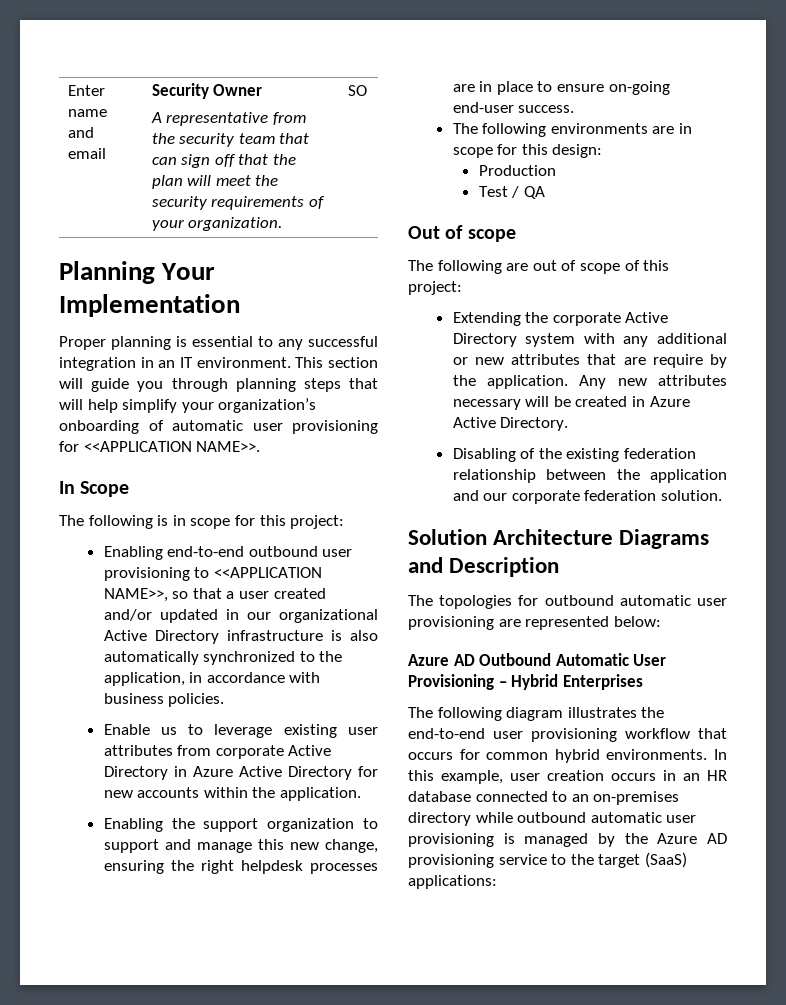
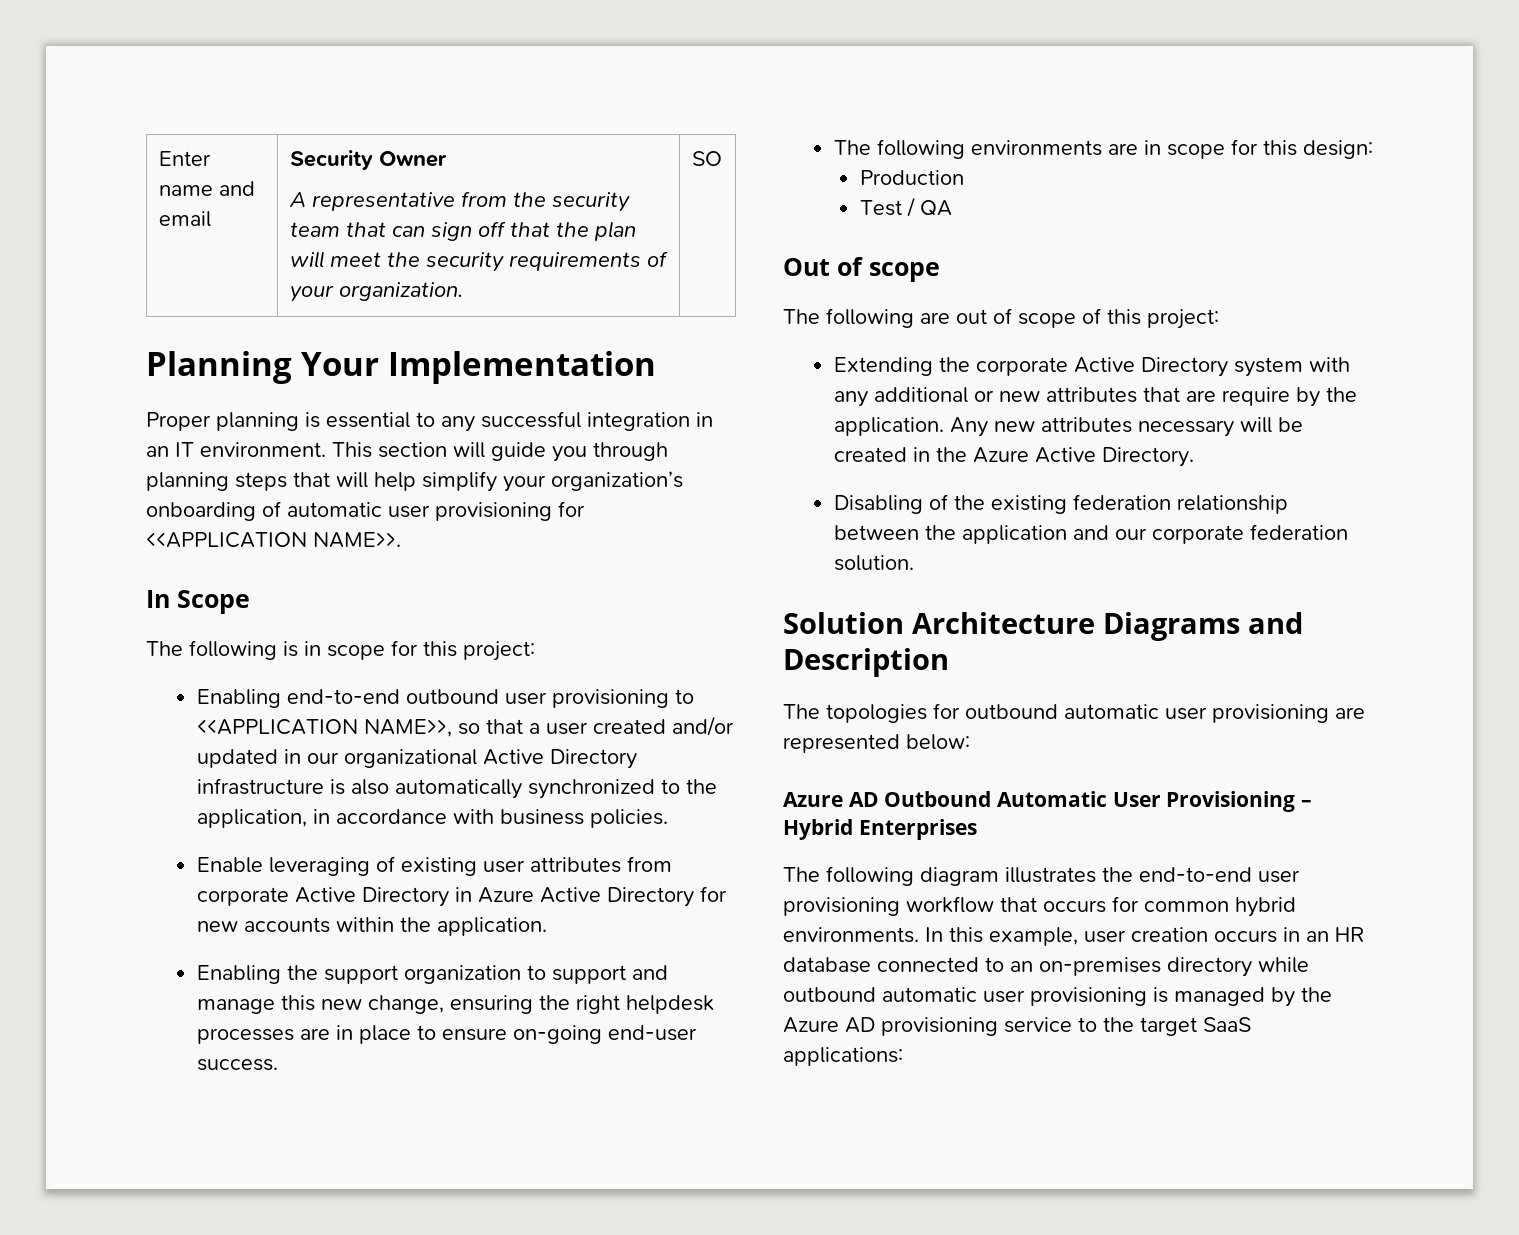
- Enable us to leverage existing user attributes from corporate Active Directory in Azure Active Directory for new accounts within the application.
+ Enable leveraging of existing user attributes from corporate Active Directory in Azure Active Directory for new accounts within the application.
- Any new attributes necessary will be created in Azure Active Directory.
+ Any new attributes necessary will be created in the Azure Active Directory.
- In this example, user creation occurs in an HR database connected to an on-premises directory while outbound automatic user provisioning is managed by the Azure AD provisioning service to the target (SaaS) applications:
+ In this example, user creation occurs in an HR database connected to an on-premises directory while outbound automatic user provisioning is managed by the Azure AD provisioning service to the target SaaS applications:

